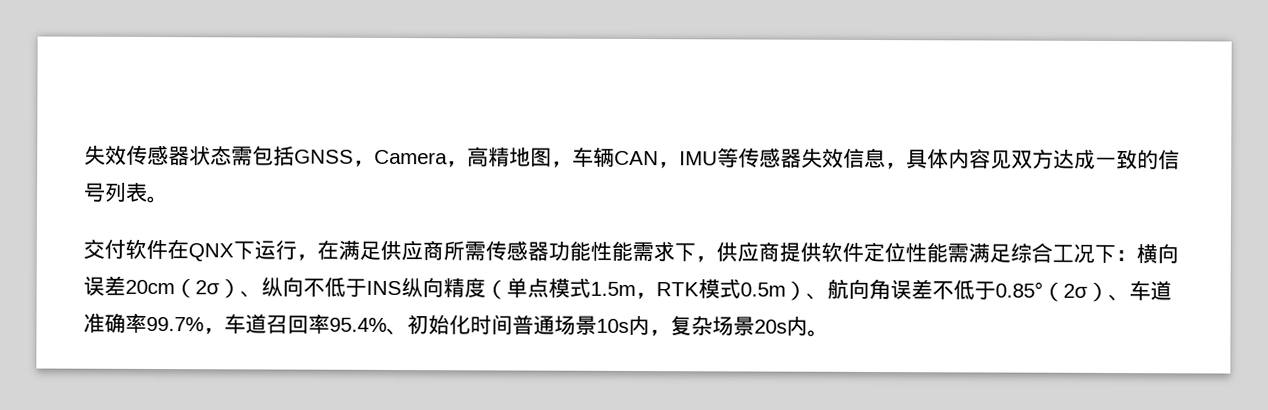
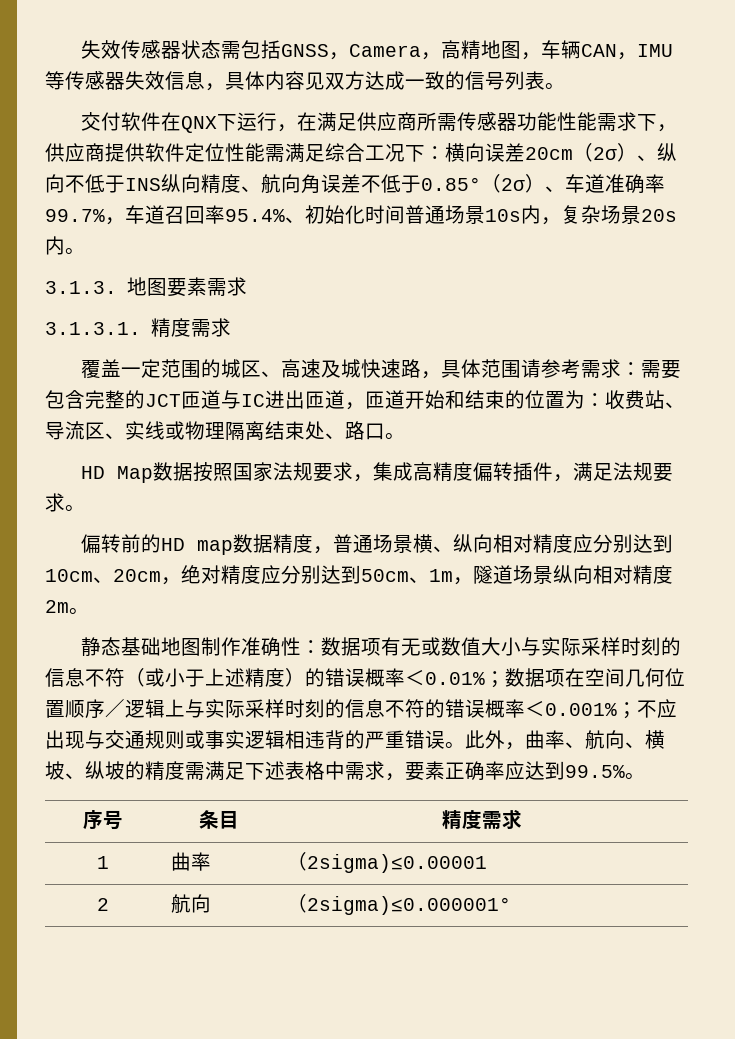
- 横向误差20cm（2σ）、纵向不低于INS纵向精度（单点模式1.5m，RTK模式0.5m）、航向角误差不低于0.85°（2σ）、车道准确率99.7%，车道召回率95.4%、初始化时间普通场景10s内，复杂场景20s内。
+ 横向误差20cm（2σ）、纵向不低于INS纵向精度、航向角误差不低于0.85°（2σ）、车道准确率99.7%，车道召回率95.4%、初始化时间普通场景10s内，复杂场景20s内。
+ 3.1.3.地图要素需求
+ 3.1.3.1.精度需求
+ 覆盖一定范围的城区、高速及城快速路，具体范围请参考需求：需要包含完整的JCT匝道与IC进出匝道，匝道开始和结束的位置为：收费站、导流区、实线或物理隔离结束处、路口。
+ HD Map数据按照国家法规要求，集成高精度偏转插件，满足法规要求。
+ 偏转前的HD map数据精度，普通场景横、纵向相对精度应分别达到10cm、20cm，绝对精度应分别达到50cm、1m，隧道场景纵向相对精度2m。
+ 静态基础地图制作准确性：数据项有无或数值大小与实际采样时刻的信息不符（或小于上述精度）的错误概率＜0.01%；数据项在空间几何位置顺序／逻辑上与实际采样时刻的信息不符的错误概率＜0.001%；不应出现与交通规则或事实逻辑相违背的严重错误。此外，曲率、航向、横坡、纵坡的精度需满足下述表格中需求，要素正确率应达到99.5%。
+ 序号 | 条目 | 精度需求
+ 1 | 曲率 | （2sigma)≤0.00001
+ 2 | 航向 | （2sigma)≤0.000001°

